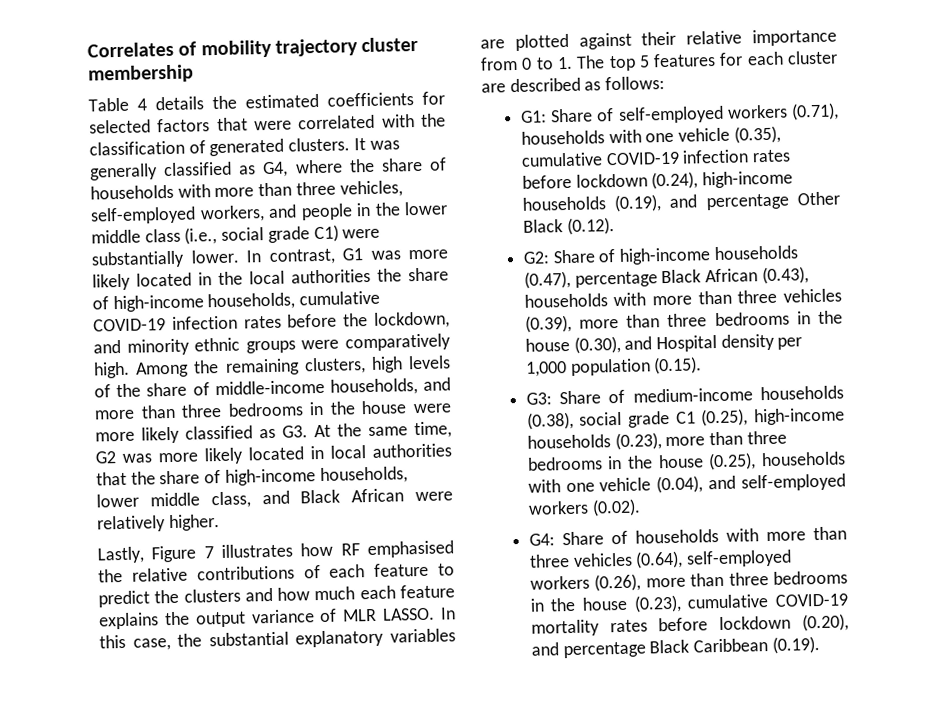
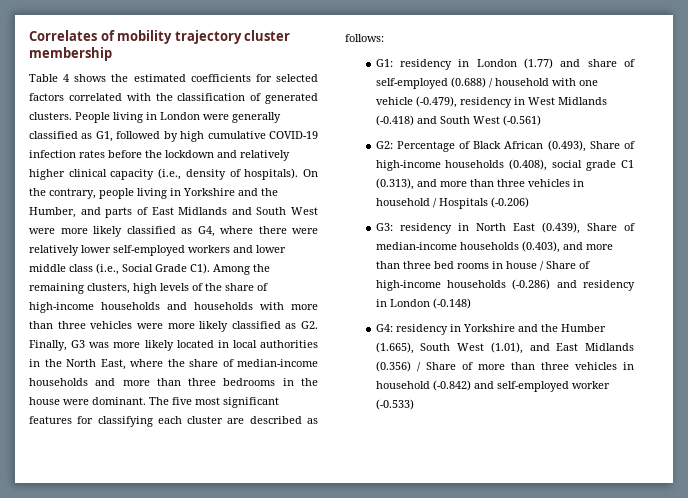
- Table 4 details the estimated coefficients for selected factors that were correlated with the classification of generated clusters.
+ Table 4 shows the estimated coefficients for selected factors correlated with the classification of generated clusters.
- It was generally classified as G4, where the share of households with more than three vehicles, self-employed workers, and people in the lower middle class (i.e., social grade C1) were substantially lower. In contrast, G1 was more likely located in the local authorities the share of high-income households, cumulative COVID-19 infection rates before the lockdown, and minority ethnic groups were comparatively high. Among the remaining clusters, high levels of the share of middle-income households, and more than three bedrooms in the house were more likely classified as G3. At the same time, G2 was more likely located in local authorities that the share of high-income households, lower middle class, and Black African were relatively higher.
- Lastly, Figure 7 illustrates how RF emphasised the relative contributions of each feature to predict the clusters and how much each feature explains the output variance of MLR LASSO. In this case, the substantial explanatory variables are plotted against their relative importance from 0 to 1. The top 5 features for each cluster are described as follows:
+ People living in London were generally classified as G1, followed by high cumulative COVID-19 infection rates before the lockdown and relatively higher clinical capacity (i.e., density of hospitals). On the contrary, people living in Yorkshire and the Humber, and parts of East Midlands and South West were more likely classified as G4, where there were relatively lower self-employed workers and lower middle class (i.e., Social Grade C1). Among the remaining clusters, high levels of the share of high-income households and households with more than three vehicles were more likely classified as G2. Finally, G3 was more likely located in local authorities in the North East, where the share of median-income households and more than three bedrooms in the house were dominant. The five most significant features for classifying each cluster are described as follows:
- G1: Share of self-employed workers (0.71), households with one vehicle (0.35), cumulative COVID-19 infection rates before lockdown (0.24), high-income households (0.19), and percentage Other Black (0.12).
- G2: Share of high-income households (0.47), percentage Black African (0.43), households with more than three vehicles (0.39), more than three bedrooms in the house (0.30), and Hospital density per 1,000 population (0.15).
- G3: Share of medium-income households (0.38), social grade C1 (0.25), high-income households (0.23), more than three bedrooms in the house (0.25), households with one vehicle (0.04), and self-employed workers (0.02).
- G4: Share of households with more than three vehicles (0.64), self-employed workers (0.26), more than three bedrooms in the house (0.23), cumulative COVID-19 mortality rates before lockdown (0.20), and percentage Black Caribbean (0.19).
+ G1: residency in London (1.77) and share of self-employed (0.688) / household with one vehicle (-0.479), residency in West Midlands (-0.418) and South West (-0.561)
+ G2: Percentage of Black African (0.493), Share of high-income households (0.408), social grade C1 (0.313), and more than three vehicles in household / Hospitals (-0.206)
+ G3: residency in North East (0.439), Share of median-income households (0.403), and more than three bed rooms in house / Share of high-income households (-0.286) and residency in London (-0.148)
+ G4: residency in Yorkshire and the Humber (1.665), South West (1.01), and East Midlands (0.356) / Share of more than three vehicles in household (-0.842) and self-employed worker (-0.533)

